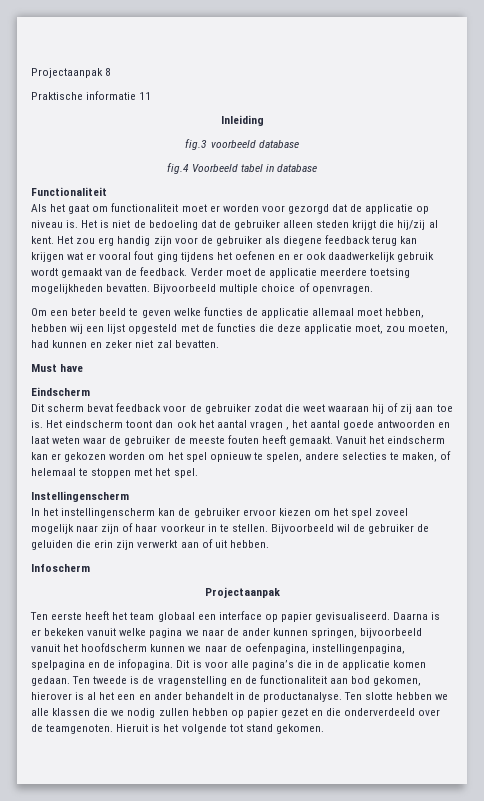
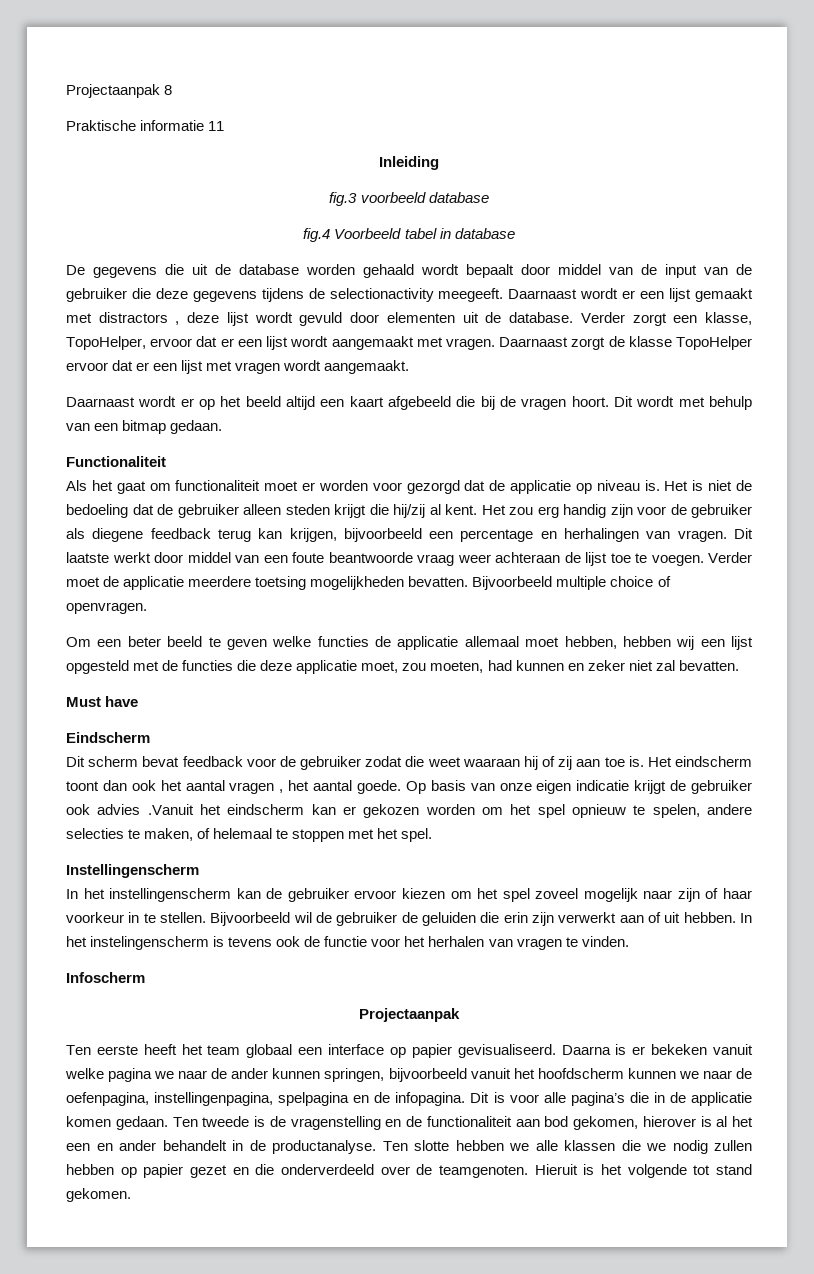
+ De gegevens die uit de database worden gehaald wordt bepaalt door middel van de input van de gebruiker die deze gegevens tijdens de selectionactivity meegeeft. Daarnaast wordt er een lijst gemaakt met distractors , deze lijst wordt gevuld door elementen uit de database. Verder zorgt een klasse, TopoHelper, ervoor dat er een lijst wordt aangemaakt met vragen. Daarnaast zorgt de klasse TopoHelper ervoor dat er een lijst met vragen wordt aangemaakt.
+ Daarnaast wordt er op het beeld altijd een kaart afgebeeld die bij de vragen hoort. Dit wordt met behulp van een bitmap gedaan.
- Het zou erg handig zijn voor de gebruiker als diegene feedback terug kan krijgen wat er vooral fout ging tijdens het oefenen en er ook daadwerkelijk gebruik wordt gemaakt van de feedback.
+ Het zou erg handig zijn voor de gebruiker als diegene feedback terug kan krijgen, bijvoorbeeld een percentage en herhalingen van vragen. Dit laatste werkt door middel van een foute beantwoorde vraag weer achteraan de lijst toe te voegen.
- Het eindscherm toont dan ook het aantal vragen , het aantal goede antwoorden en laat weten waar de gebruiker de meeste fouten heeft gemaakt. Vanuit het eindscherm kan er gekozen worden om het spel opnieuw te spelen, andere selecties te maken, of helemaal te stoppen met het spel.
+ Het eindscherm toont dan ook het aantal vragen , het aantal goede. Op basis van onze eigen indicatie krijgt de gebruiker ook advies .Vanuit het eindscherm kan er gekozen worden om het spel opnieuw te spelen, andere selecties te maken, of helemaal te stoppen met het spel.
+ In het instelingenscherm is tevens ook de functie voor het herhalen van vragen te vinden.

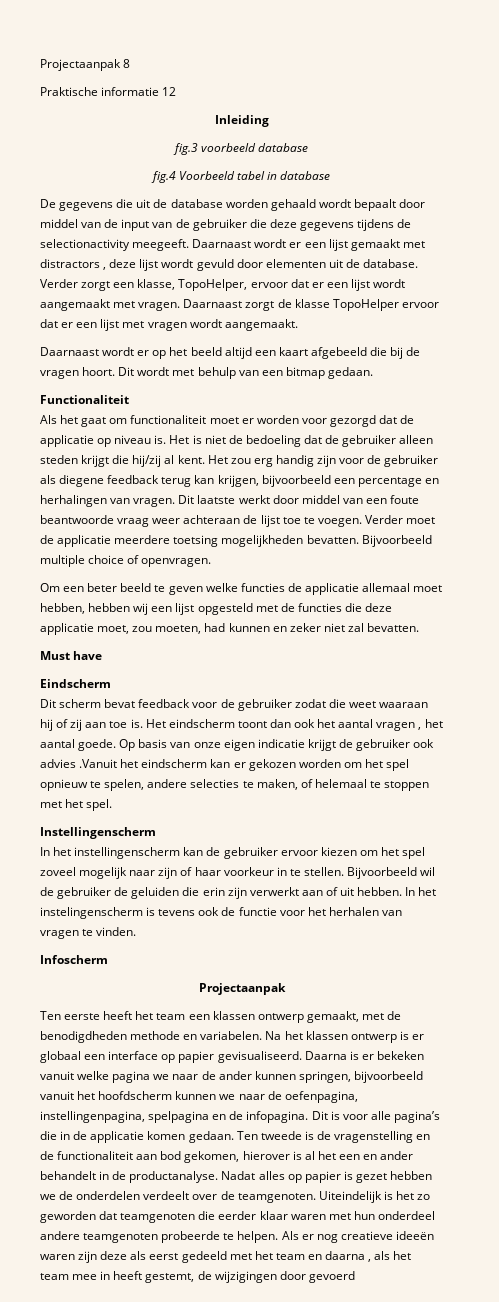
- Praktische informatie 11
+ Praktische informatie 12
- Ten eerste heeft het team globaal een interface op papier gevisualiseerd.
+ Ten eerste heeft het team een klassen ontwerp gemaakt, met de benodigdheden methode en variabelen. Na het klassen ontwerp is er globaal een interface op papier gevisualiseerd.
- Ten slotte hebben we alle klassen die we nodig zullen hebben op papier gezet en die onderverdeeld over de teamgenoten.
+ Nadat alles op papier is gezet hebben we de onderdelen verdeelt over de teamgenoten.
- Hieruit is het volgende tot stand gekomen.
+ Uiteindelijk is het zo geworden dat teamgenoten die eerder klaar waren met hun onderdeel andere teamgenoten probeerde te helpen. Als er nog creatieve ideeën waren zijn deze als eerst gedeeld met het team en daarna , als het team mee in heeft gestemt, de wijzigingen door gevoerd

